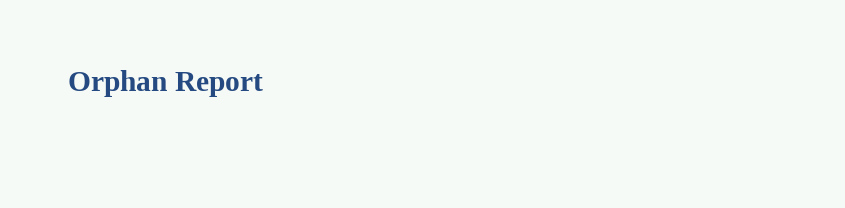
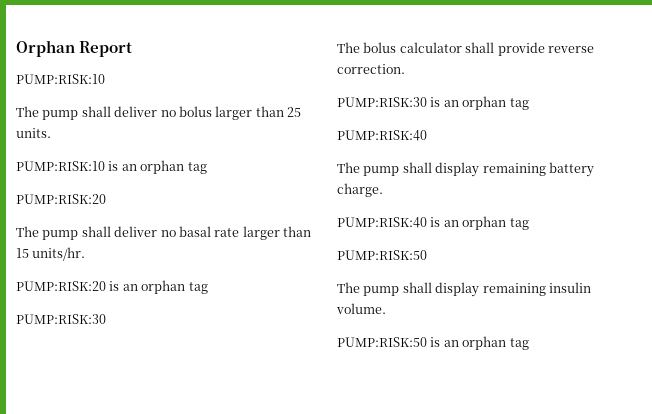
  Orphan Report
+ PUMP:RISK:10
+ The pump shall deliver no bolus larger than 25 units.
+ PUMP:RISK:10 is an orphan tag
+ PUMP:RISK:20
+ The pump shall deliver no basal rate larger than 15 units/hr.
+ PUMP:RISK:20 is an orphan tag
+ PUMP:RISK:30
+ The bolus calculator shall provide reverse correction.
+ PUMP:RISK:30 is an orphan tag
+ PUMP:RISK:40
+ The pump shall display remaining battery charge.
+ PUMP:RISK:40 is an orphan tag
+ PUMP:RISK:50
+ The pump shall display remaining insulin volume.
+ PUMP:RISK:50 is an orphan tag

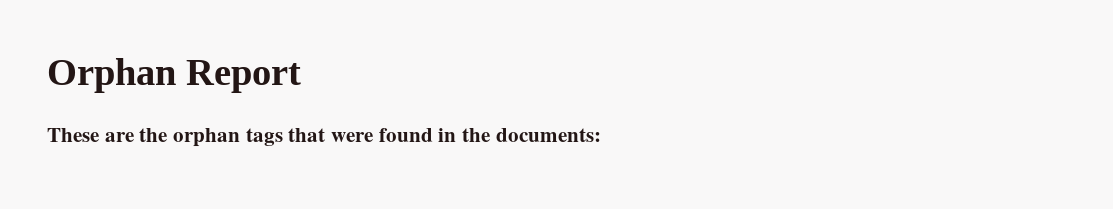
  Orphan Report
- PUMP:RISK:10
- The pump shall deliver no bolus larger than 25 units.
- PUMP:RISK:10 is an orphan tag
- PUMP:RISK:20
- The pump shall deliver no basal rate larger than 15 units/hr.
- PUMP:RISK:20 is an orphan tag
- PUMP:RISK:30
- The bolus calculator shall provide reverse correction.
- PUMP:RISK:30 is an orphan tag
- PUMP:RISK:40
- The pump shall display remaining battery charge.
- PUMP:RISK:40 is an orphan tag
- PUMP:RISK:50
- The pump shall display remaining insulin volume.
- PUMP:RISK:50 is an orphan tag
+ These are the orphan tags that were found in the documents:

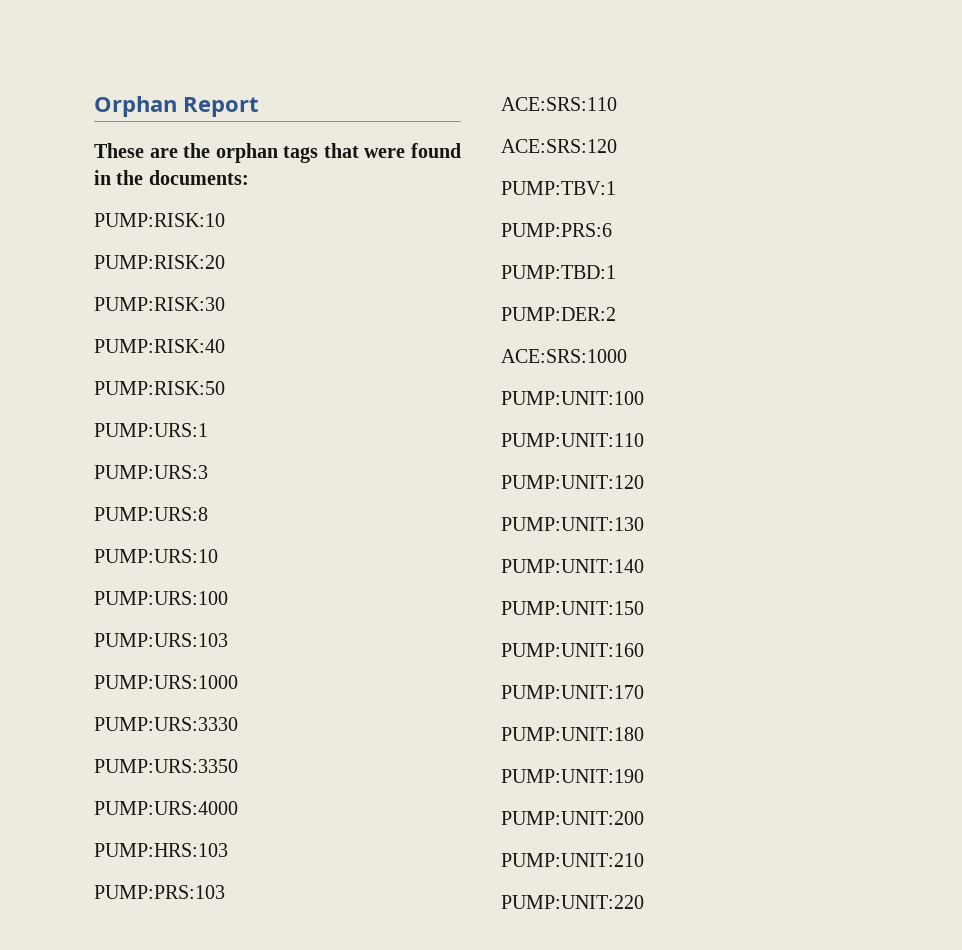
+ PUMP:RISK:10
+ PUMP:RISK:20
+ PUMP:RISK:30
+ PUMP:RISK:40
+ PUMP:RISK:50
+ PUMP:URS:1
+ PUMP:URS:3
+ PUMP:URS:8
+ PUMP:URS:10
+ PUMP:URS:100
+ PUMP:URS:103
+ PUMP:URS:1000
+ PUMP:URS:3330
+ PUMP:URS:3350
+ PUMP:URS:4000
+ PUMP:HRS:103
+ PUMP:PRS:103
+ ACE:SRS:110
+ ACE:SRS:120
+ PUMP:TBV:1
+ PUMP:PRS:6
+ PUMP:TBD:1
+ PUMP:DER:2
+ ACE:SRS:1000
+ PUMP:UNIT:100
+ PUMP:UNIT:110
+ PUMP:UNIT:120
+ PUMP:UNIT:130
+ PUMP:UNIT:140
+ PUMP:UNIT:150
+ PUMP:UNIT:160
+ PUMP:UNIT:170
+ PUMP:UNIT:180
+ PUMP:UNIT:190
+ PUMP:UNIT:200
+ PUMP:UNIT:210
+ PUMP:UNIT:220

